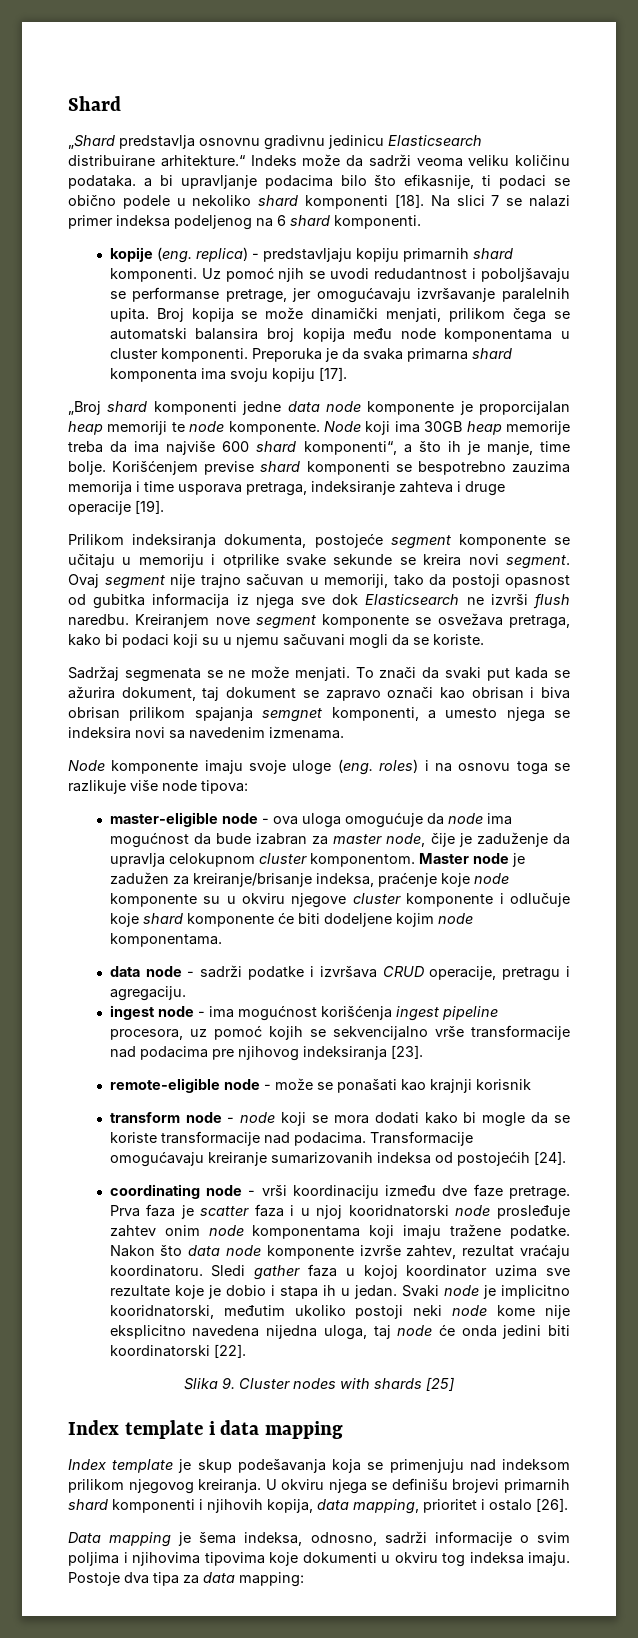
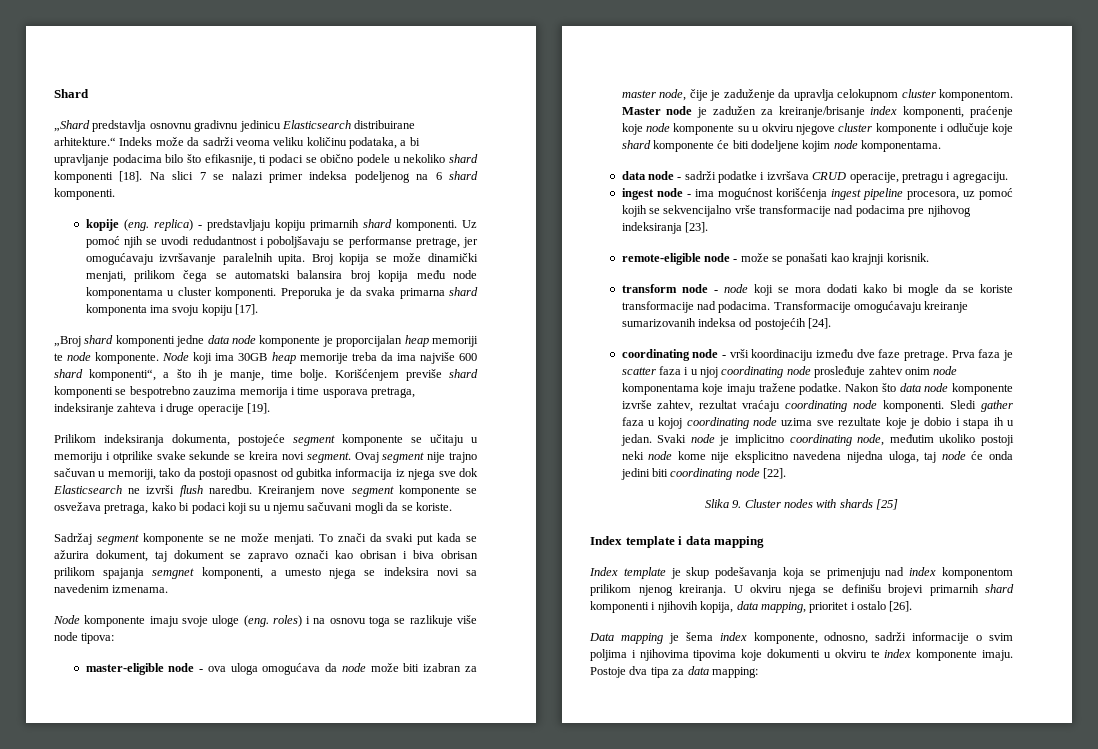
- „Shard predstavlja osnovnu gradivnu jedinicu Elasticsearch distribuirane arhitekture.“ Indeks može da sadrži veoma veliku količinu podataka. a bi upravljanje podacima bilo što efikasnije, ti podaci se obično podele u nekoliko shard komponenti [18].
+ „Shard predstavlja osnovnu gradivnu jedinicu Elasticsearch distribuirane arhitekture.“ Indeks može da sadrži veoma veliku količinu podataka, a bi upravljanje podacima bilo što efikasnije, ti podaci se obično podele u nekoliko shard komponenti [18].
- Korišćenjem previse shard komponenti se bespotrebno zauzima memorija i time usporava pretraga, indeksiranje zahteva i druge operacije [19].
+ Korišćenjem previše shard komponenti se bespotrebno zauzima memorija i time usporava pretraga, indeksiranje zahteva i druge operacije [19].
- Sadržaj segmenata se ne može menjati.
+ Sadržaj segment komponente se ne može menjati.
- master-eligible node - ova uloga omogućuje da node ima mogućnost da bude izabran za master node, čije je zaduženje da upravlja celokupnom cluster komponentom.
+ master-eligible node - ova uloga omogućava da node može biti izabran za master node, čije je zaduženje da upravlja celokupnom cluster komponentom.
- Master node je zadužen za kreiranje/brisanje indeksa, praćenje koje node komponente su u okviru njegove cluster komponente i odlučuje koje shard komponente će biti dodeljene kojim node komponentama.
+ Master node je zadužen za kreiranje/brisanje index komponenti, praćenje koje node komponente su u okviru njegove cluster komponente i odlučuje koje shard komponente će biti dodeljene kojim node komponentama.
- remote-eligible node - može se ponašati kao krajnji korisnik
+ remote-eligible node - može se ponašati kao krajnji korisnik.
- Prva faza je scatter faza i u njoj kooridnatorski node prosleđuje zahtev onim node komponentama koji imaju tražene podatke.
+ Prva faza je scatter faza i u njoj coordinating node prosleđuje zahtev onim node komponentama koje imaju tražene podatke.
- Nakon što data node komponente izvrše zahtev, rezultat vraćaju koordinatoru.
+ Nakon što data node komponente izvrše zahtev, rezultat vraćaju coordinating node komponenti.
- Sledi gather faza u kojoj koordinator uzima sve rezultate koje je dobio i stapa ih u jedan.
+ Sledi gather faza u kojoj coordinating node uzima sve rezultate koje je dobio i stapa ih u jedan.
- Svaki node je implicitno kooridnatorski, međutim ukoliko postoji neki node kome nije eksplicitno navedena nijedna uloga, taj node će onda jedini biti koordinatorski [22].
+ Svaki node je implicitno coordinating node, međutim ukoliko postoji neki node kome nije eksplicitno navedena nijedna uloga, taj node će onda jedini biti coordinating node [22].
- Index template je skup podešavanja koja se primenjuju nad indeksom prilikom njegovog kreiranja.
+ Index template je skup podešavanja koja se primenjuju nad index komponentom prilikom njenog kreiranja.
- Data mapping je šema indeksa, odnosno, sadrži informacije o svim poljima i njihovima tipovima koje dokumenti u okviru tog indeksa imaju.
+ Data mapping je šema index komponente, odnosno, sadrži informacije o svim poljima i njihovima tipovima koje dokumenti u okviru te index komponente imaju.

